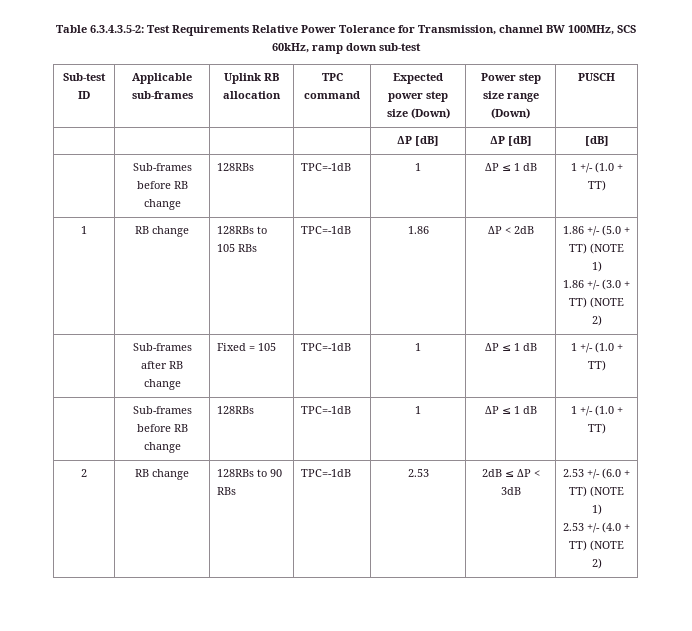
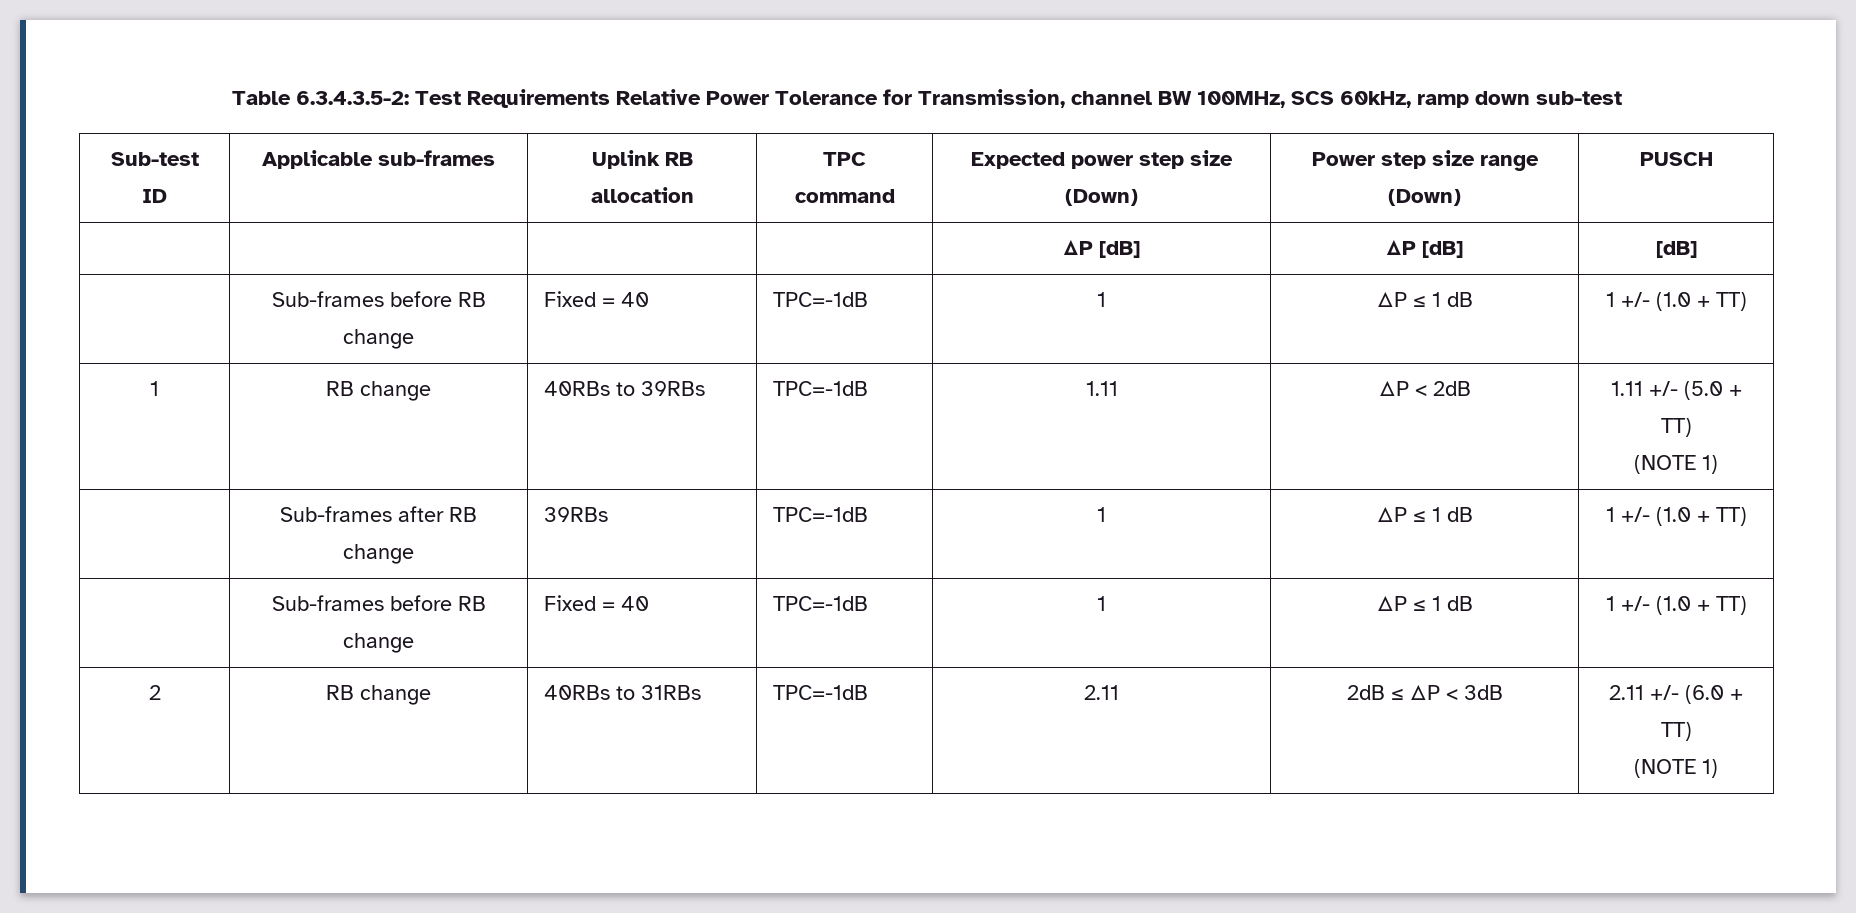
  | | | | ΔP [dB] | ΔP [dB] | [dB]
- | Sub-frames before RB change | 128RBs | TPC=-1dB | 1 | ΔP ≤ 1 dB | 1 +/- (1.0 + TT)
+ | Sub-frames before RB change | Fixed = 40 | TPC=-1dB | 1 | ΔP ≤ 1 dB | 1 +/- (1.0 + TT)
- 1 | RB change | 128RBs to 105 RBs | TPC=-1dB | 1.86 | ΔP < 2dB | 1.86 +/- (5.0 + TT) (NOTE 1)
- 1.86 +/- (3.0 + TT) (NOTE 2)
+ 1 | RB change | 40RBs to 39RBs | TPC=-1dB | 1.11 | ΔP < 2dB | 1.11 +/- (5.0 + TT)
+ (NOTE 1)
- | Sub-frames after RB change | Fixed = 105 | TPC=-1dB | 1 | ΔP ≤ 1 dB | 1 +/- (1.0 + TT)
- | Sub-frames before RB change | 128RBs | TPC=-1dB | 1 | ΔP ≤ 1 dB | 1 +/- (1.0 + TT)
+ | Sub-frames after RB change | 39RBs | TPC=-1dB | 1 | ΔP ≤ 1 dB | 1 +/- (1.0 + TT)
+ | Sub-frames before RB change | Fixed = 40 | TPC=-1dB | 1 | ΔP ≤ 1 dB | 1 +/- (1.0 + TT)
- 2 | RB change | 128RBs to 90 RBs | TPC=-1dB | 2.53 | 2dB ≤ ΔP < 3dB | 2.53 +/- (6.0 + TT) (NOTE 1)
- 2.53 +/- (4.0 + TT) (NOTE 2)
+ 2 | RB change | 40RBs to 31RBs | TPC=-1dB | 2.11 | 2dB ≤ ΔP < 3dB | 2.11 +/- (6.0 + TT)
+ (NOTE 1)

